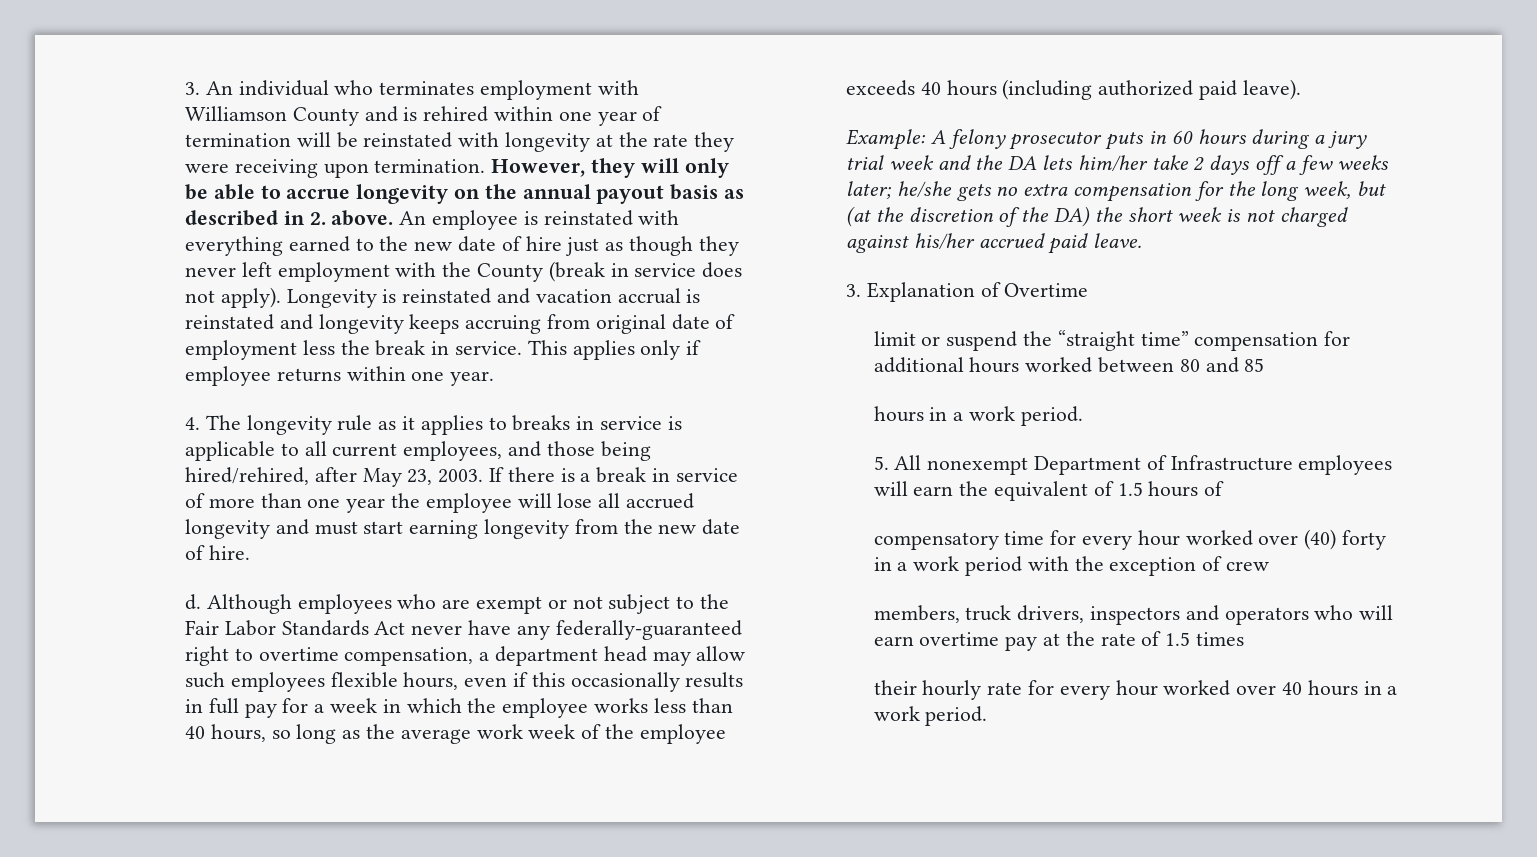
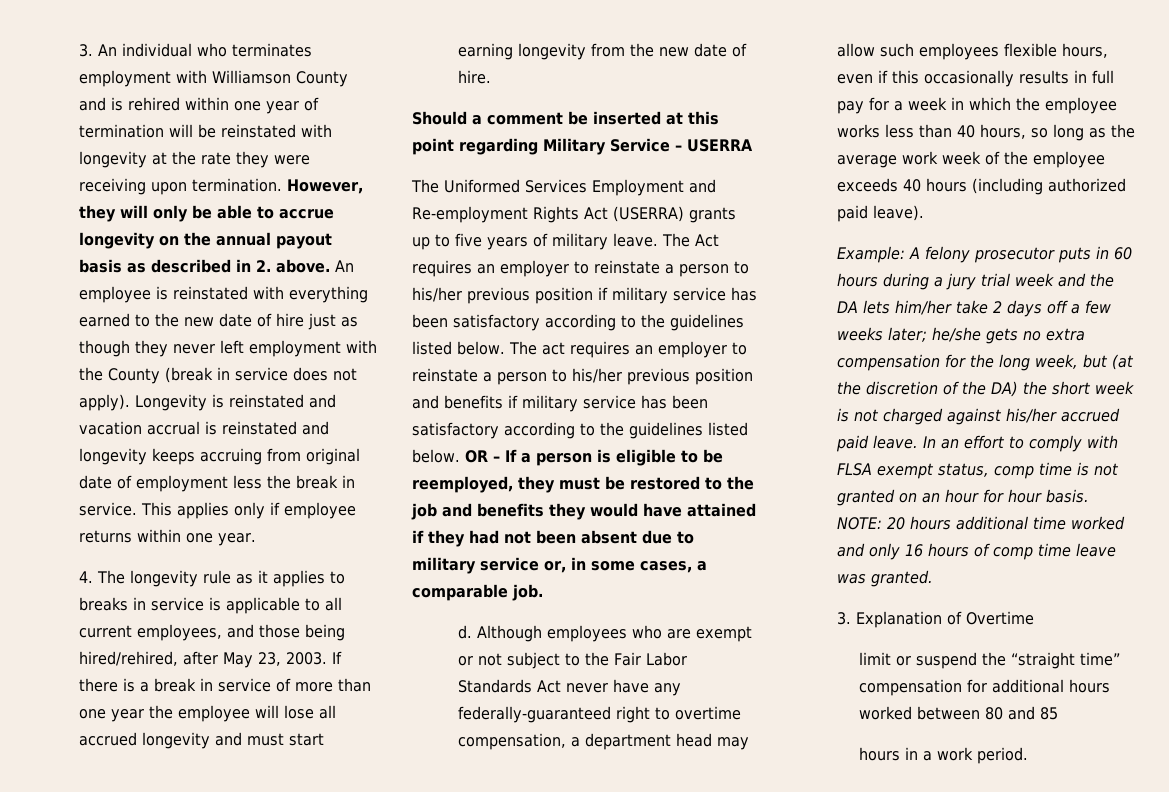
+ Should a comment be inserted at this point regarding Military Service – USERRA
+ The Uniformed Services Employment and Re-employment Rights Act (USERRA) grants up to five years of military leave. The Act requires an employer to reinstate a person to his/her previous position if military service has been satisfactory according to the guidelines listed below. The act requires an employer to reinstate a person to his/her previous position and benefits if military service has been satisfactory according to the guidelines listed below. OR – If a person is eligible to be reemployed, they must be restored to the job and benefits they would have attained if they had not been absent due to military service or, in some cases, a comparable job.
+ In an effort to comply with FLSA exempt status, comp time is not granted on an hour for hour basis. NOTE: 20 hours additional time worked and only 16 hours of comp time leave was granted.
- 5. All nonexempt Department of Infrastructure employees will earn the equivalent of 1.5 hours of
- compensatory time for every hour worked over (40) forty in a work period with the exception of crew
- members, truck drivers, inspectors and operators who will earn overtime pay at the rate of 1.5 times
- their hourly rate for every hour worked over 40 hours in a work period.

